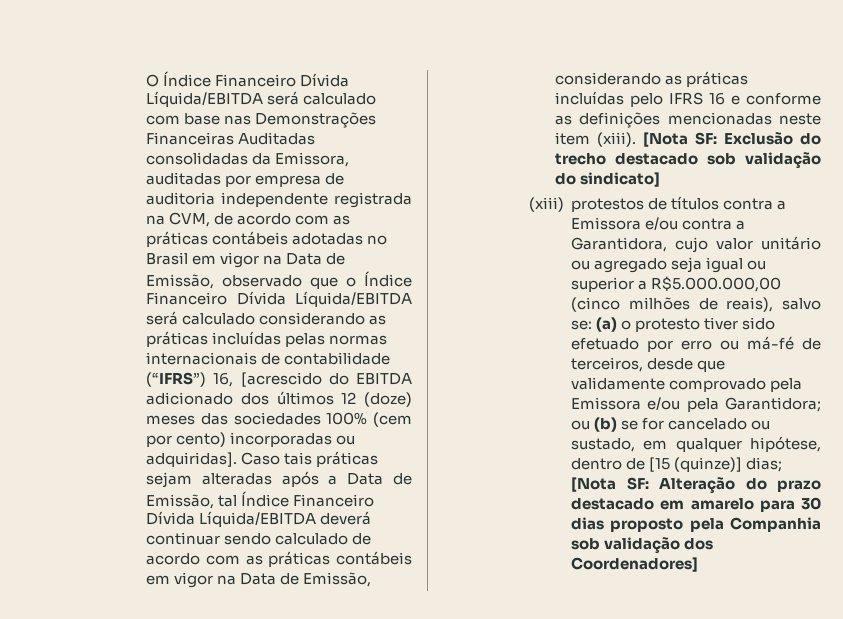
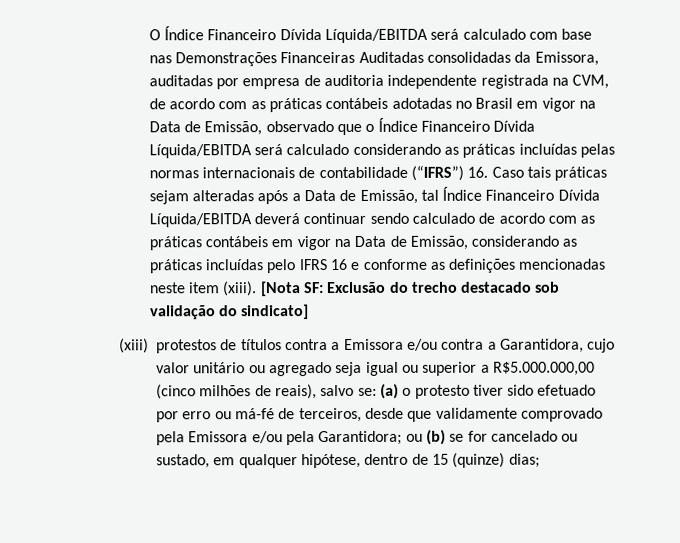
- O Índice Financeiro Dívida Líquida/EBITDA será calculado com base nas Demonstrações Financeiras Auditadas consolidadas da Emissora, auditadas por empresa de auditoria independente registrada na CVM, de acordo com as práticas contábeis adotadas no Brasil em vigor na Data de Emissão, observado que o Índice Financeiro Dívida Líquida/EBITDA será calculado considerando as práticas incluídas pelas normas internacionais de contabilidade (“IFRS”) 16, [acrescido do EBITDA adicionado dos últimos 12 (doze) meses das sociedades 100% (cem por cento) incorporadas ou adquiridas]. Caso tais práticas sejam alteradas após a Data de Emissão, tal Índice Financeiro Dívida Líquida/EBITDA deverá continuar sendo calculado de acordo com as práticas contábeis em vigor na Data de Emissão, considerando as práticas incluídas pelo IFRS 16 e conforme as definições mencionadas neste item (xiii).
+ O Índice Financeiro Dívida Líquida/EBITDA será calculado com base nas Demonstrações Financeiras Auditadas consolidadas da Emissora, auditadas por empresa de auditoria independente registrada na CVM, de acordo com as práticas contábeis adotadas no Brasil em vigor na Data de Emissão, observado que o Índice Financeiro Dívida Líquida/EBITDA será calculado considerando as práticas incluídas pelas normas internacionais de contabilidade (“IFRS”) 16. Caso tais práticas sejam alteradas após a Data de Emissão, tal Índice Financeiro Dívida Líquida/EBITDA deverá continuar sendo calculado de acordo com as práticas contábeis em vigor na Data de Emissão, considerando as práticas incluídas pelo IFRS 16 e conforme as definições mencionadas neste item (xiii).
- ou (b) se for cancelado ou sustado, em qualquer hipótese, dentro de [15 (quinze)] dias; [Nota SF: Alteração do prazo destacado em amarelo para 30 dias proposto pela Companhia sob validação dos Coordenadores]
+ ou (b) se for cancelado ou sustado, em qualquer hipótese, dentro de 15 (quinze) dias;

